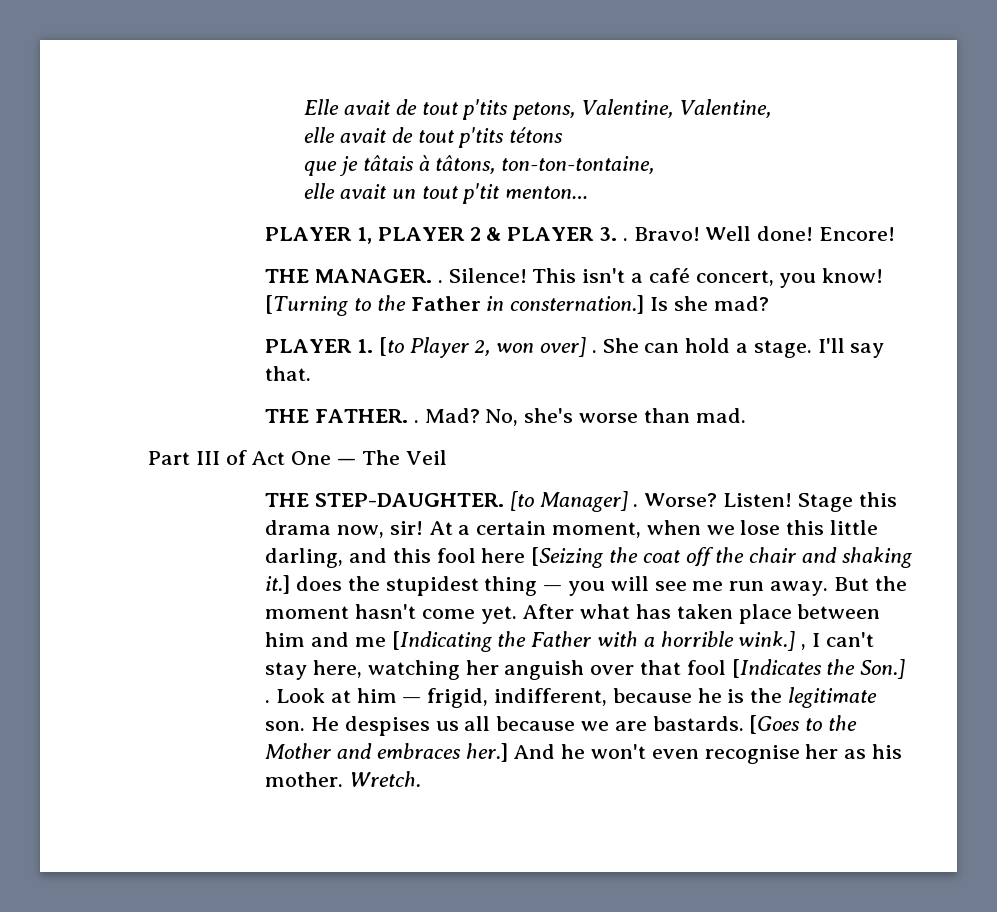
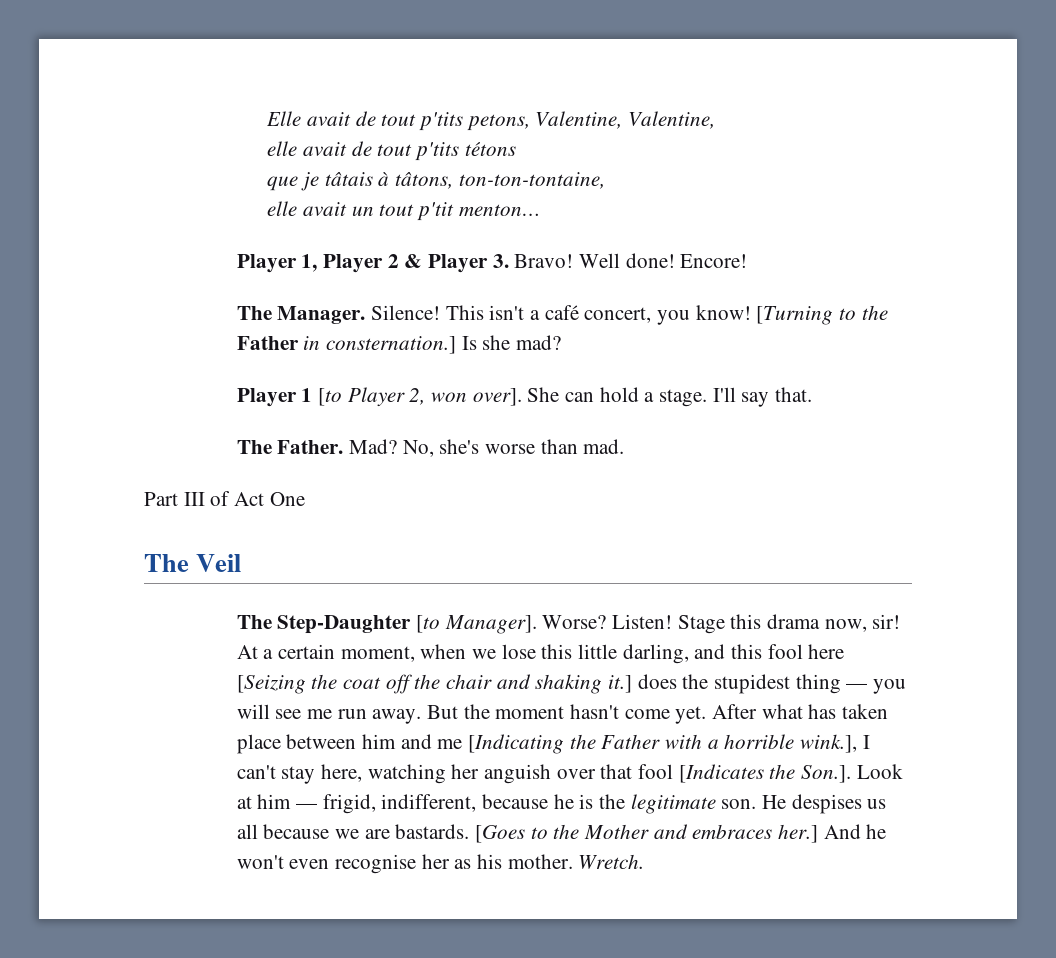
- PLAYER 1, PLAYER 2 & PLAYER 3. . Bravo!
+ Player 1, Player 2 & Player 3. Bravo!
- THE MANAGER. .
+ The Manager.
- PLAYER 1. [to Player 2, won over] .
+ Player 1 [to Player 2, won over].
- THE FATHER. .
+ The Father.
- Part III of Act One — The Veil
+ Part III of Act One
+ The Veil
- THE STEP-DAUGHTER. [to Manager] .
+ The Step-Daughter [to Manager].
- After what has taken place between him and me [Indicating the Father with a horrible wink.] , I can't stay here, watching her anguish over that fool [Indicates the Son.] . Look at him — frigid, indifferent, because he is the legitimate son.
+ After what has taken place between him and me [Indicating the Father with a horrible wink.], I can't stay here, watching her anguish over that fool [Indicates the Son.]. Look at him — frigid, indifferent, because he is the legitimate son.

